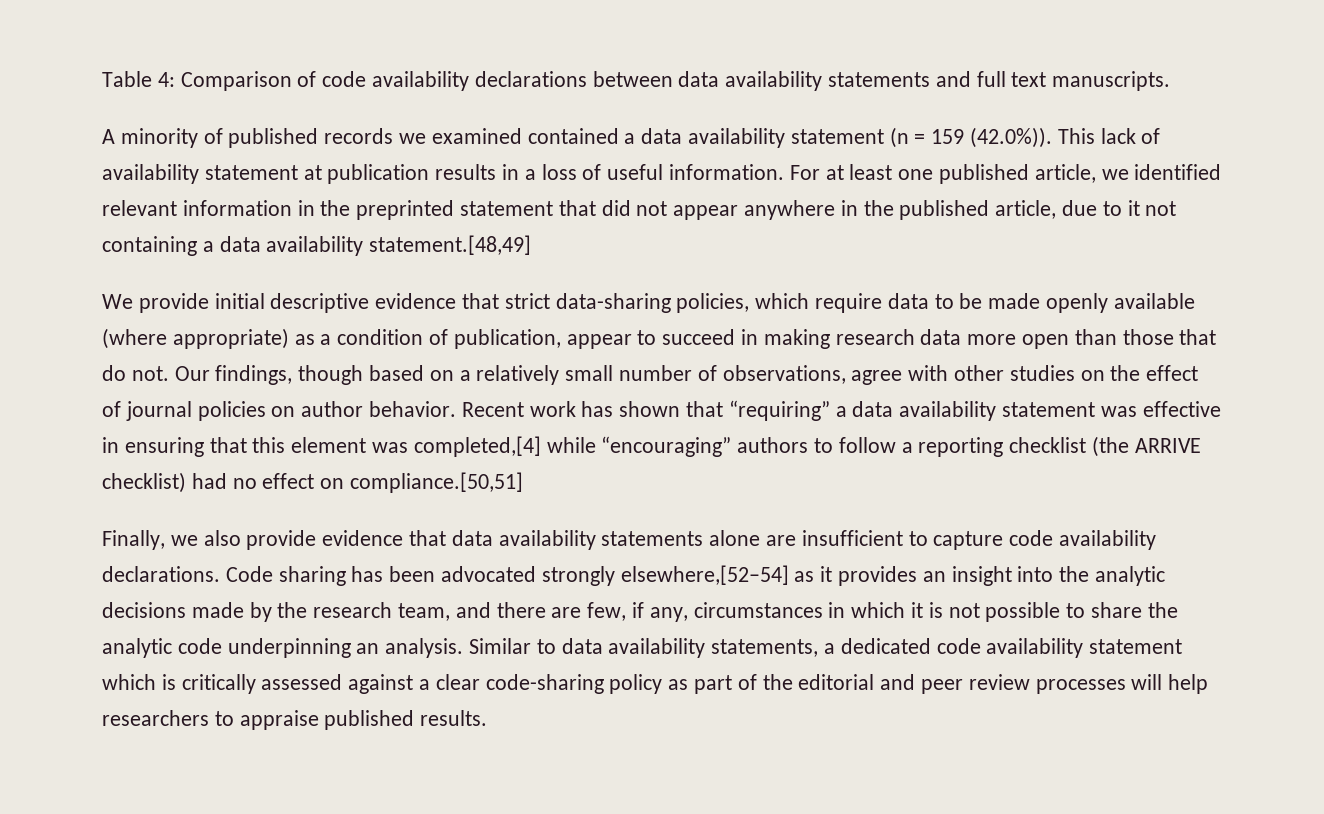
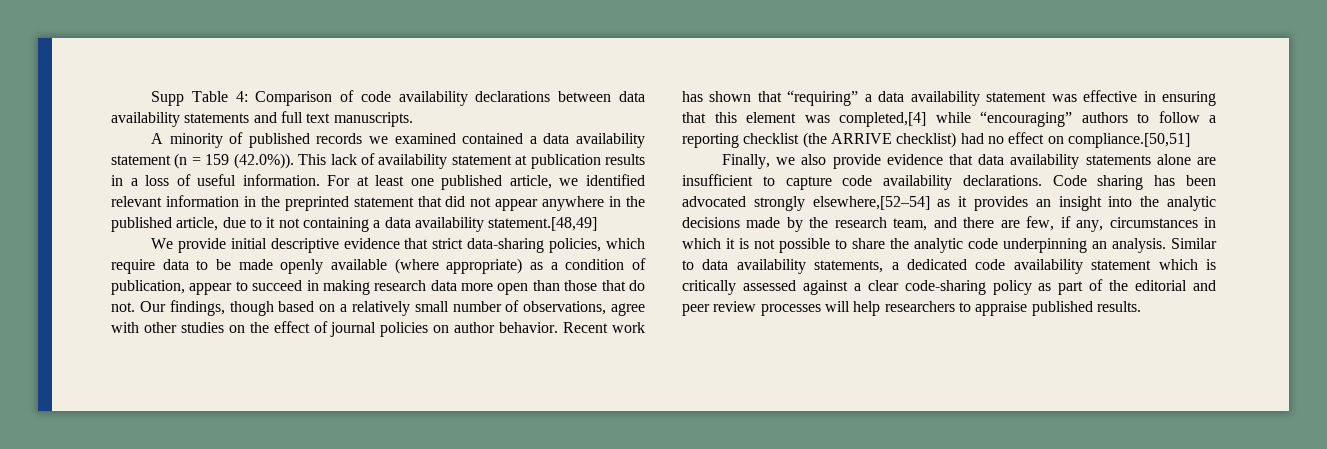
- Table 4: Comparison of code availability declarations between data availability statements and full text manuscripts.
+ Supp Table 4: Comparison of code availability declarations between data availability statements and full text manuscripts.

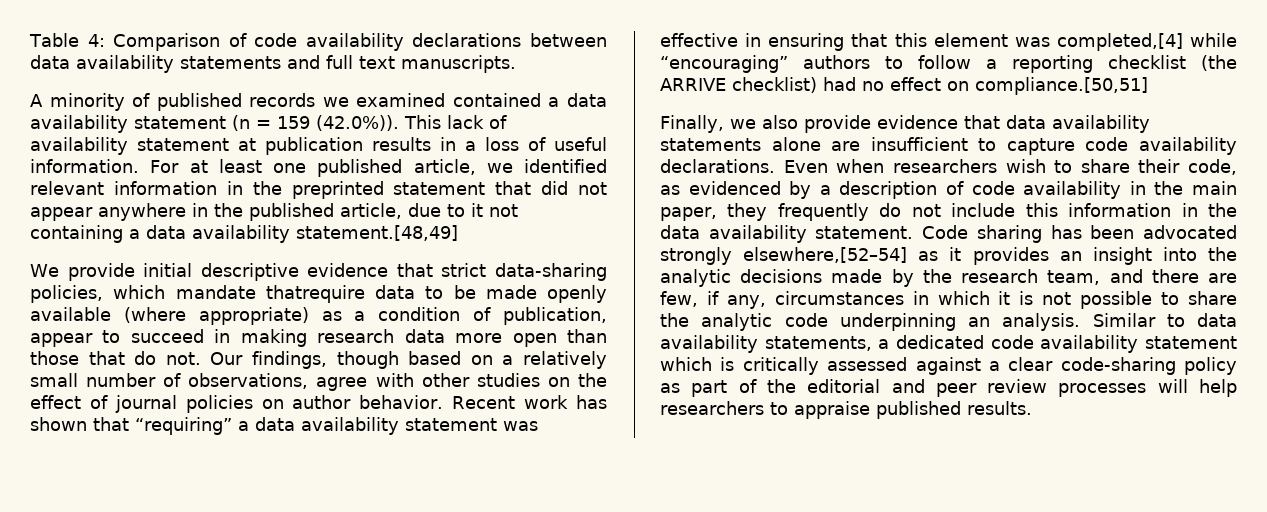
- Supp Table 4: Comparison of code availability declarations between data availability statements and full text manuscripts.
+ Table 4: Comparison of code availability declarations between data availability statements and full text manuscripts.
- We provide initial descriptive evidence that strict data-sharing policies, which require data to be made openly available (where appropriate) as a condition of publication, appear to succeed in making research data more open than those that do not.
+ We provide initial descriptive evidence that strict data-sharing policies, which mandate thatrequire data to be made openly available (where appropriate) as a condition of publication, appear to succeed in making research data more open than those that do not.
+ Even when researchers wish to share their code, as evidenced by a description of code availability in the main paper, they frequently do not include this information in the data availability statement.

